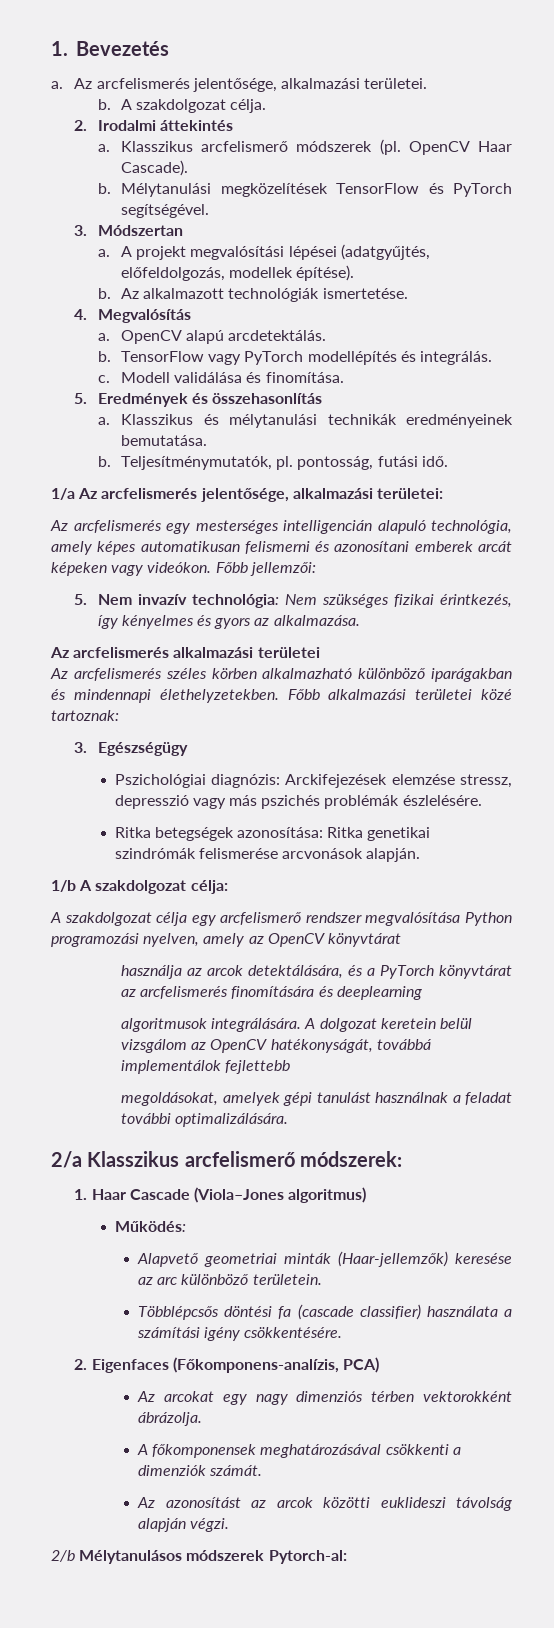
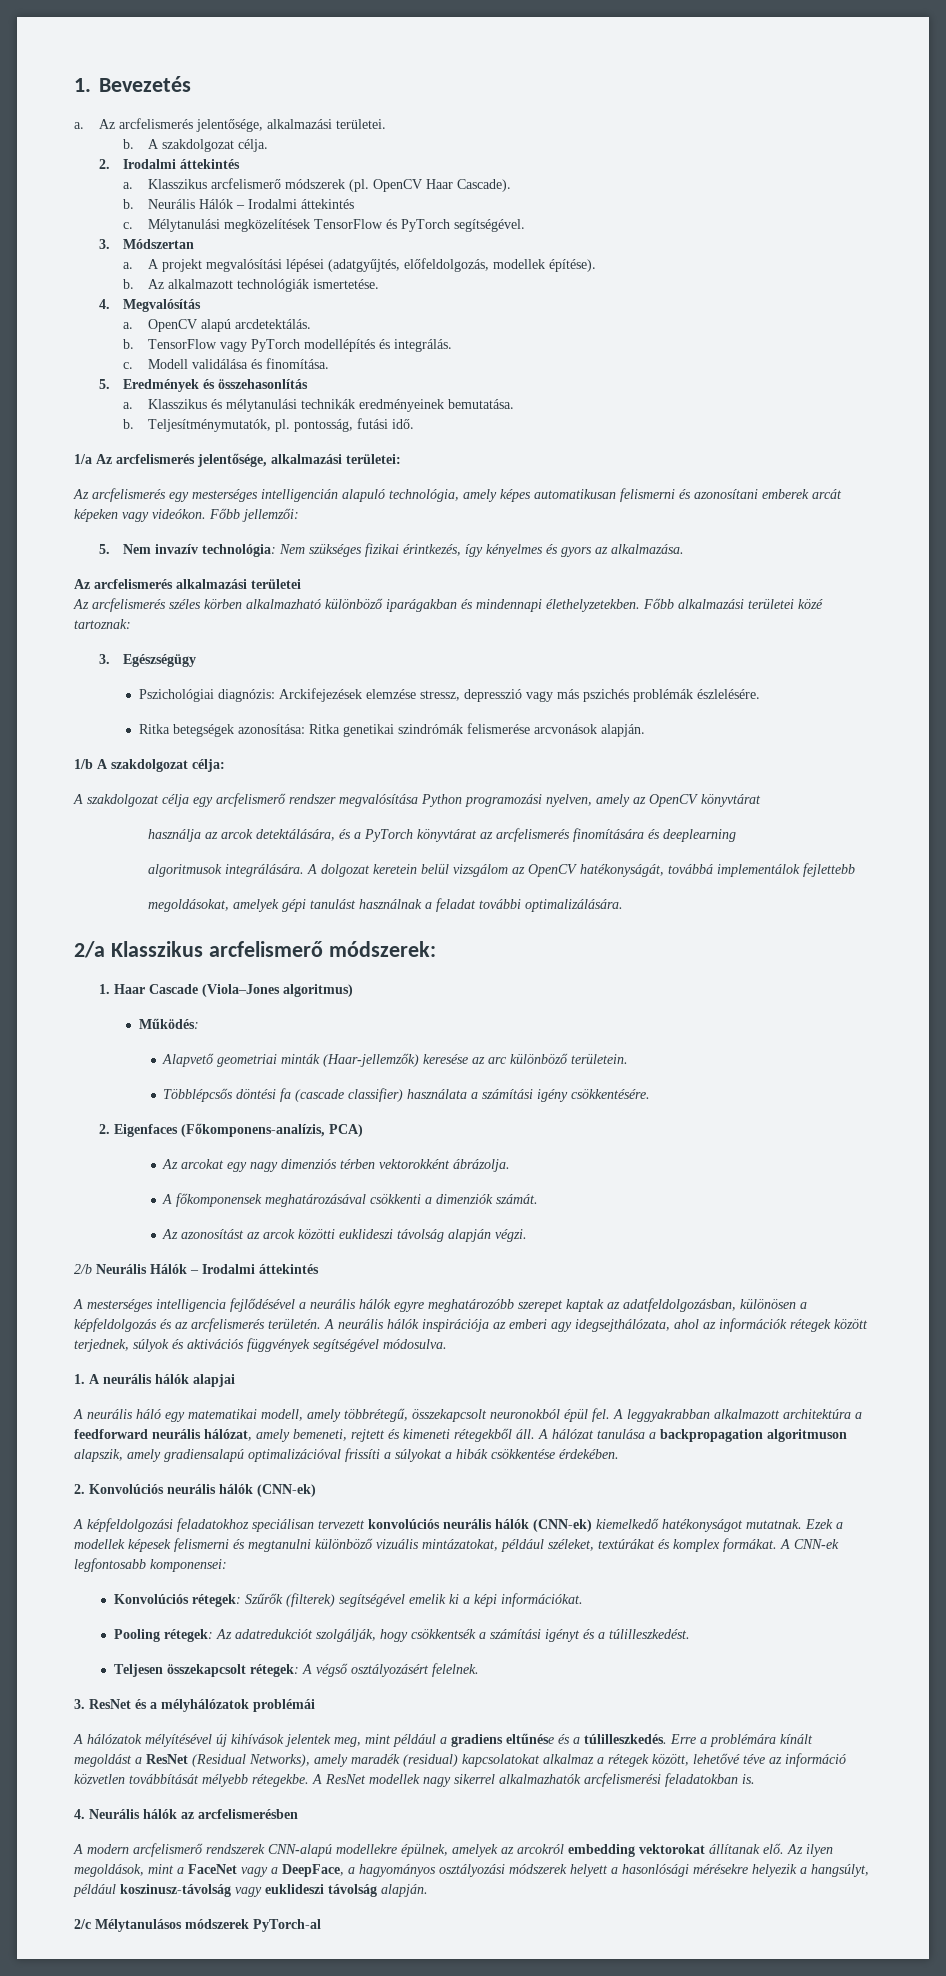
  OpenCV Haar Cascade).
- b.
+ b. Neurális Hálók – Irodalmi áttekintés
+ c.
- 2/b Mélytanulásos módszerek Pytorch-al:
+ 2/b Neurális Hálók – Irodalmi áttekintés
+ A mesterséges intelligencia fejlődésével a neurális hálók egyre meghatározóbb szerepet kaptak az adatfeldolgozásban, különösen a képfeldolgozás és az arcfelismerés területén. A neurális hálók inspirációja az emberi agy idegsejthálózata, ahol az információk rétegek között terjednek, súlyok és aktivációs függvények segítségével módosulva.
+ 1. A neurális hálók alapjai
+ A neurális háló egy matematikai modell, amely többrétegű, összekapcsolt neuronokból épül fel. A leggyakrabban alkalmazott architektúra a feedforward neurális hálózat, amely bemeneti, rejtett és kimeneti rétegekből áll. A hálózat tanulása a backpropagation algoritmuson alapszik, amely gradiensalapú optimalizációval frissíti a súlyokat a hibák csökkentése érdekében.
+ 2. Konvolúciós neurális hálók (CNN-ek)
+ A képfeldolgozási feladatokhoz speciálisan tervezett konvolúciós neurális hálók (CNN-ek) kiemelkedő hatékonyságot mutatnak. Ezek a modellek képesek felismerni és megtanulni különböző vizuális mintázatokat, például széleket, textúrákat és komplex formákat. A CNN-ek legfontosabb komponensei:
+ Konvolúciós rétegek: Szűrők (filterek) segítségével emelik ki a képi információkat.
+ Pooling rétegek: Az adatredukciót szolgálják, hogy csökkentsék a számítási igényt és a túlilleszkedést.
+ Teljesen összekapcsolt rétegek: A végső osztályozásért felelnek.
+ 3. ResNet és a mélyhálózatok problémái
+ A hálózatok mélyítésével új kihívások jelentek meg, mint például a gradiens eltűnése és a túlilleszkedés. Erre a problémára kínált megoldást a ResNet (Residual Networks), amely maradék (residual) kapcsolatokat alkalmaz a rétegek között, lehetővé téve az információ közvetlen továbbítását mélyebb rétegekbe. A ResNet modellek nagy sikerrel alkalmazhatók arcfelismerési feladatokban is.
+ 4. Neurális hálók az arcfelismerésben
+ A modern arcfelismerő rendszerek CNN-alapú modellekre épülnek, amelyek az arcokról embedding vektorokat állítanak elő. Az ilyen megoldások, mint a FaceNet vagy a DeepFace, a hagyományos osztályozási módszerek helyett a hasonlósági mérésekre helyezik a hangsúlyt, például koszinusz-távolság vagy euklideszi távolság alapján.
+ 2/c Mélytanulásos módszerek PyTorch-al

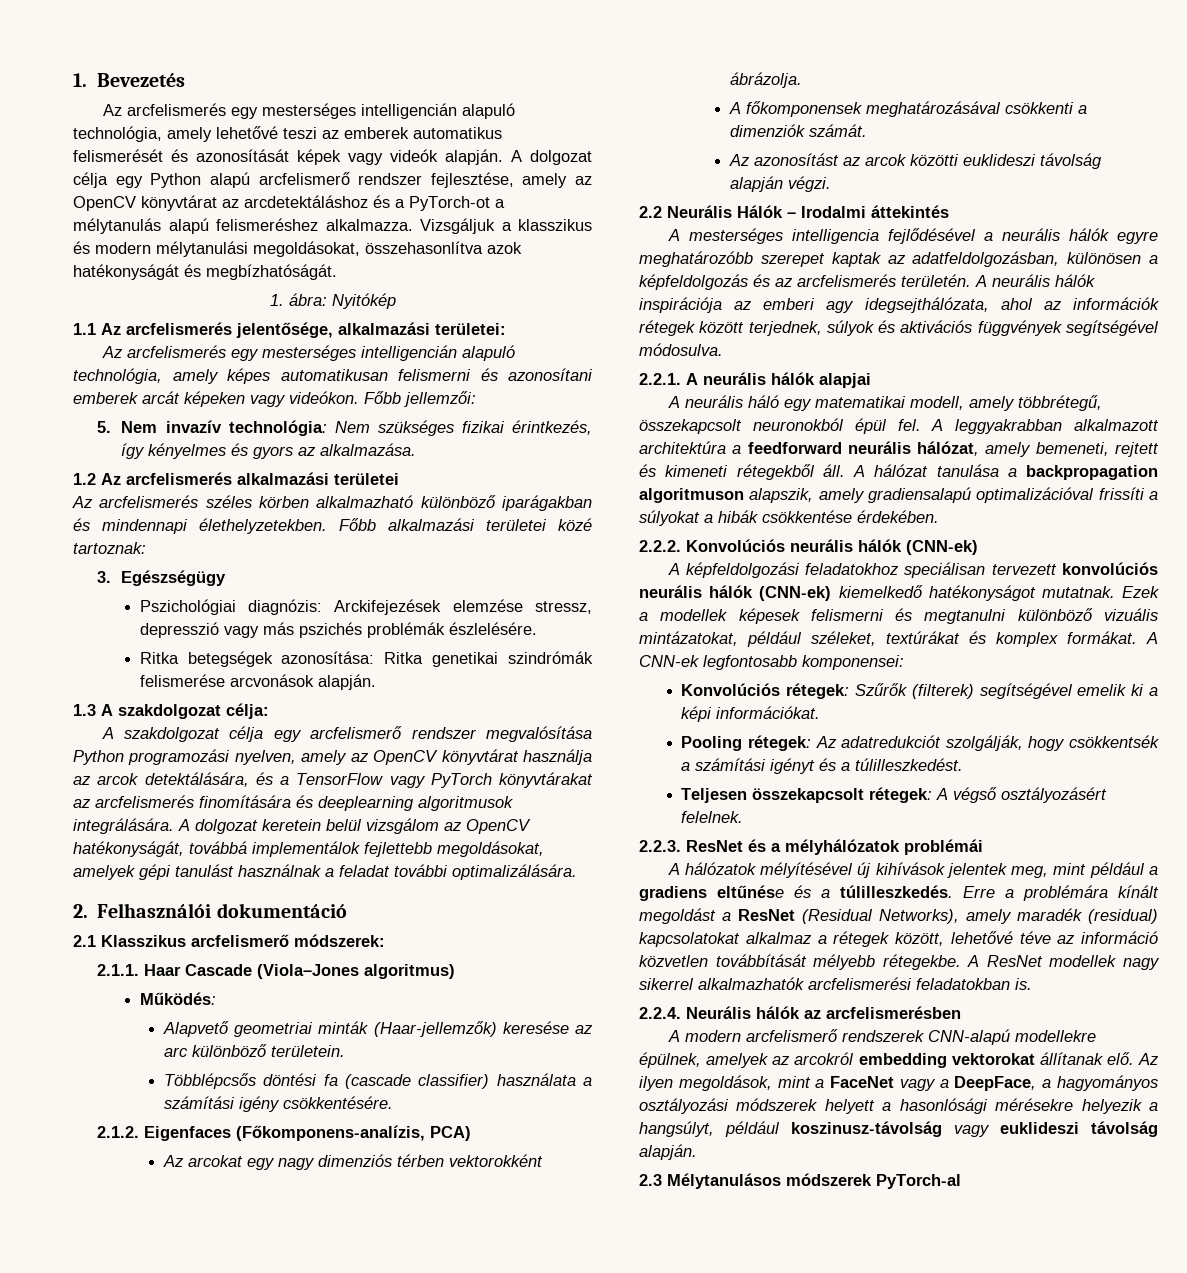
- a. Az arcfelismerés jelentősége, alkalmazási területei.
- b. A szakdolgozat célja.
- 2. Irodalmi áttekintés
- a. Klasszikus arcfelismerő módszerek (pl. OpenCV Haar Cascade).
- b. Neurális Hálók – Irodalmi áttekintés
- c. Mélytanulási megközelítések TensorFlow és PyTorch segítségével.
- 3. Módszertan
- a. A projekt megvalósítási lépései (adatgyűjtés, előfeldolgozás, modellek építése).
- b. Az alkalmazott technológiák ismertetése.
- 4. Megvalósítás
- a. OpenCV alapú arcdetektálás.
- b. TensorFlow vagy PyTorch modellépítés és integrálás.
- c. Modell validálása és finomítása.
- 5. Eredmények és összehasonlítás
- a. Klasszikus és mélytanulási technikák eredményeinek bemutatása.
- b. Teljesítménymutatók, pl. pontosság, futási idő.
- 1/a Az arcfelismerés jelentősége, alkalmazási területei:
+ Az arcfelismerés egy mesterséges intelligencián alapuló technológia, amely lehetővé teszi az emberek automatikus felismerését és azonosítását képek vagy videók alapján. A dolgozat célja egy Python alapú arcfelismerő rendszer fejlesztése, amely az OpenCV könyvtárat az arcdetektáláshoz és a PyTorch-ot a mélytanulás alapú felismeréshez alkalmazza. Vizsgáljuk a klasszikus és modern mélytanulási megoldásokat, összehasonlítva azok hatékonyságát és megbízhatóságát.
+ 1. ábra: Nyitókép
+ 1.1 Az arcfelismerés jelentősége, alkalmazási területei:
- Az arcfelismerés alkalmazási területei
+ 1.2 Az arcfelismerés alkalmazási területei
- 1/b A szakdolgozat célja:
+ 1.3 A szakdolgozat célja:
- A szakdolgozat célja egy arcfelismerő rendszer megvalósítása Python programozási nyelven, amely az OpenCV könyvtárat
- használja az arcok detektálására, és a PyTorch könyvtárat az arcfelismerés finomítására és deeplearning
- algoritmusok integrálására.
+ A szakdolgozat célja egy arcfelismerő rendszer megvalósítása Python programozási nyelven, amely az OpenCV könyvtárat használja az arcok detektálására, és a TensorFlow vagy PyTorch könyvtárakat az arcfelismerés finomítására és deeplearning algoritmusok integrálására.
- A dolgozat keretein belül vizsgálom az OpenCV hatékonyságát, továbbá implementálok fejlettebb
- megoldásokat, amelyek gépi tanulást használnak a feladat további optimalizálására.
+ A dolgozat keretein belül vizsgálom az OpenCV hatékonyságát, továbbá implementálok fejlettebb megoldásokat, amelyek gépi tanulást használnak a feladat további optimalizálására.
- 2/a Klasszikus arcfelismerő módszerek:
+ 2. Felhasználói dokumentáció
+ 2.1 Klasszikus arcfelismerő módszerek:
- 1. Haar Cascade (Viola–Jones algoritmus)
+ 2.1.1. Haar Cascade (Viola–Jones algoritmus)
- 2. Eigenfaces (Főkomponens-analízis, PCA)
+ 2.1.2. Eigenfaces (Főkomponens-analízis, PCA)
- 2/b Neurális Hálók – Irodalmi áttekintés
+ 2.2 Neurális Hálók – Irodalmi áttekintés
- 1. A neurális hálók alapjai
+ 2.2.1. A neurális hálók alapjai
- 2. Konvolúciós neurális hálók (CNN-ek)
+ 2.2.2. Konvolúciós neurális hálók (CNN-ek)
- 3. ResNet és a mélyhálózatok problémái
+ 2.2.3. ResNet és a mélyhálózatok problémái
- 4. Neurális hálók az arcfelismerésben
+ 2.2.4. Neurális hálók az arcfelismerésben
- 2/c Mélytanulásos módszerek PyTorch-al
+ 2.3 Mélytanulásos módszerek PyTorch-al

